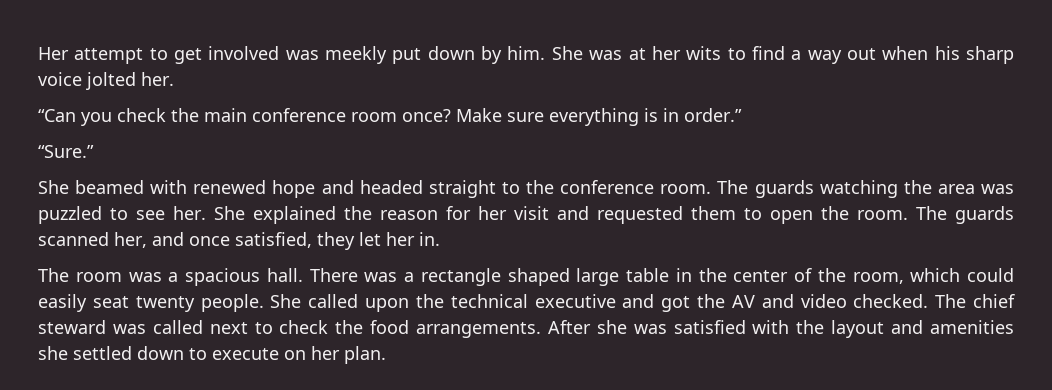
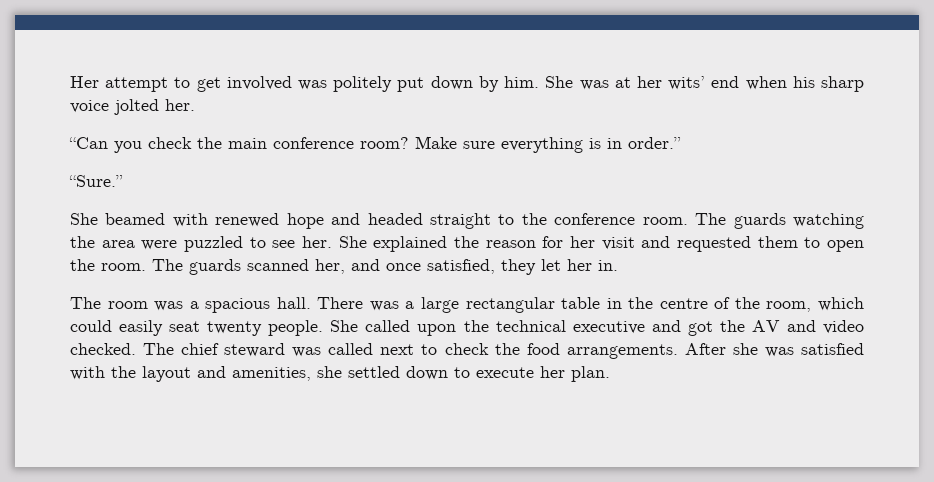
- Her attempt to get involved was meekly put down by him.
+ Her attempt to get involved was politely put down by him.
- She was at her wits to find a way out when his sharp voice jolted her.
+ She was at her wits’ end when his sharp voice jolted her.
- “Can you check the main conference room once?
+ “Can you check the main conference room?
- The guards watching the area was puzzled to see her.
+ The guards watching the area were puzzled to see her.
- There was a rectangle shaped large table in the center of the room, which could easily seat twenty people.
+ There was a large rectangular table in the centre of the room, which could easily seat twenty people.
- After she was satisfied with the layout and amenities she settled down to execute on her plan.
+ After she was satisfied with the layout and amenities, she settled down to execute her plan.

